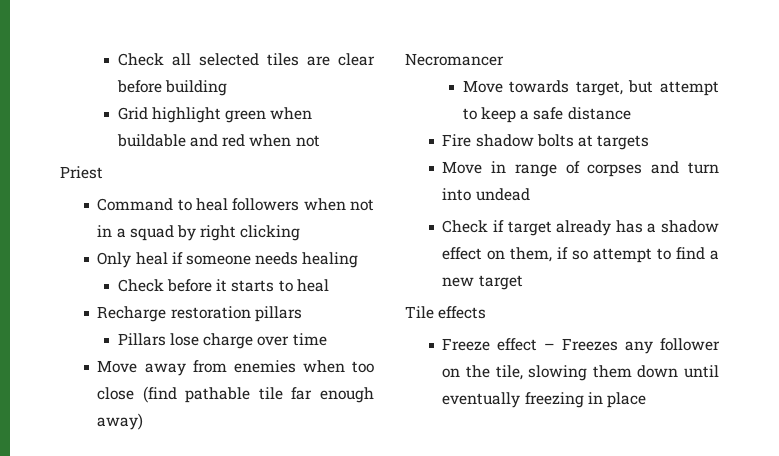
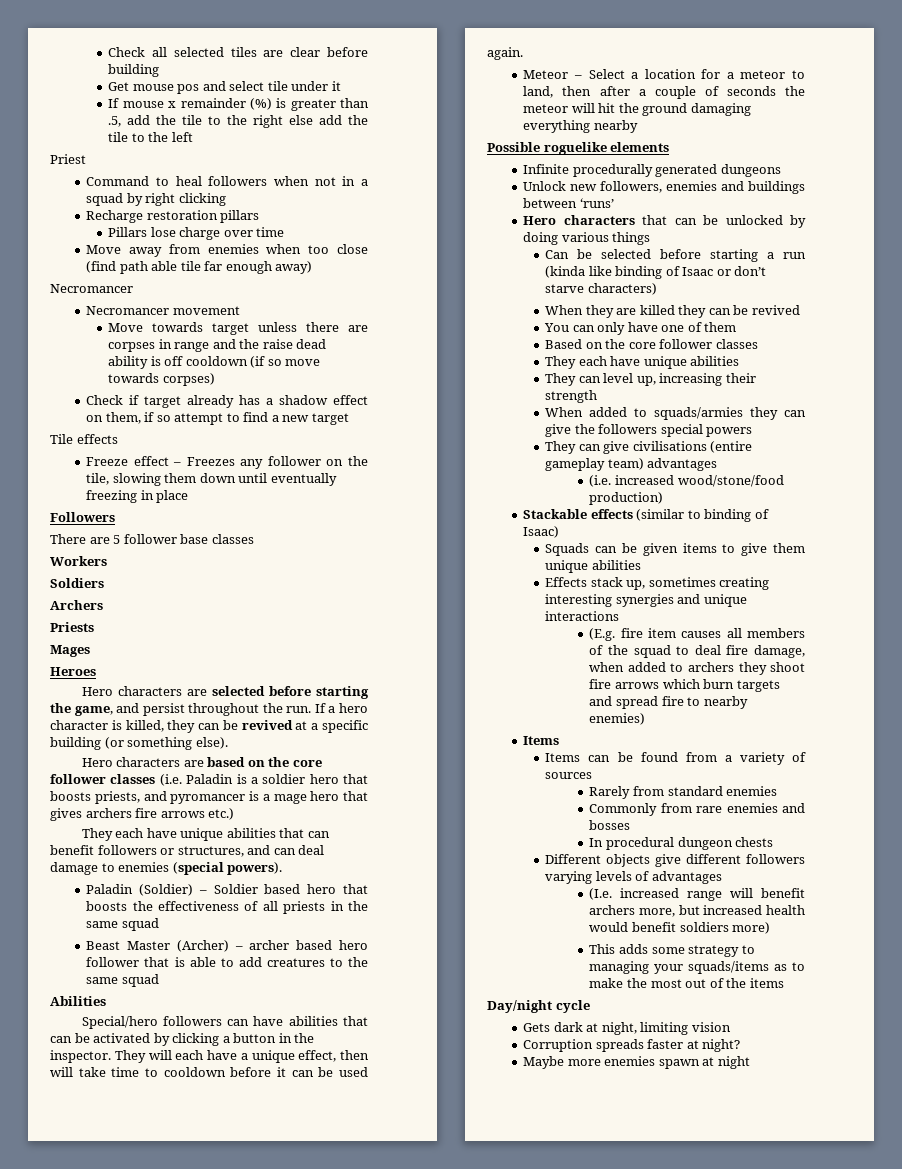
- Grid highlight green when buildable and red when not
+ Get mouse pos and select tile under it
+ If mouse x remainder (%) is greater than .5, add the tile to the right else add the tile to the left
- Only heal if someone needs healing
- Check before it starts to heal
- Move away from enemies when too close (find pathable tile far enough away)
+ Move away from enemies when too close (find path able tile far enough away)
+ Necromancer movement
- Move towards target, but attempt to keep a safe distance
- Fire shadow bolts at targets
- Move in range of corpses and turn into undead
+ Move towards target unless there are corpses in range and the raise dead ability is off cooldown (if so move towards corpses)
+ Followers
+ There are 5 follower base classes
+ Workers
+ Soldiers
+ Archers
+ Priests
+ Mages
+ Heroes
+ Hero characters are selected before starting the game, and persist throughout the run. If a hero character is killed, they can be revived at a specific building (or something else).
+ Hero characters are based on the core follower classes (i.e. Paladin is a soldier hero that boosts priests, and pyromancer is a mage hero that gives archers fire arrows etc.)
+ They each have unique abilities that can benefit followers or structures, and can deal damage to enemies (special powers).
+ Paladin (Soldier) – Soldier based hero that boosts the effectiveness of all priests in the same squad
+ Beast Master (Archer) – archer based hero follower that is able to add creatures to the same squad
+ Abilities
+ Special/hero followers can have abilities that can be activated by clicking a button in the inspector. They will each have a unique effect, then will take time to cooldown before it can be used again.
+ Meteor – Select a location for a meteor to land, then after a couple of seconds the meteor will hit the ground damaging everything nearby
+ Possible roguelike elements
+ Infinite procedurally generated dungeons
+ Unlock new followers, enemies and buildings between ‘runs’
+ Hero characters that can be unlocked by doing various things
+ Can be selected before starting a run (kinda like binding of Isaac or don’t starve characters)
+ When they are killed they can be revived
+ You can only have one of them
+ Based on the core follower classes
+ They each have unique abilities
+ They can level up, increasing their strength
+ When added to squads/armies they can give the followers special powers
+ They can give civilisations (entire gameplay team) advantages
+ (i.e. increased wood/stone/food production)
+ Stackable effects (similar to binding of Isaac)
+ Squads can be given items to give them unique abilities
+ Effects stack up, sometimes creating interesting synergies and unique interactions
+ (E.g. fire item causes all members of the squad to deal fire damage, when added to archers they shoot fire arrows which burn targets and spread fire to nearby enemies)
+ Items
+ Items can be found from a variety of sources
+ Rarely from standard enemies
+ Commonly from rare enemies and bosses
+ In procedural dungeon chests
+ Different objects give different followers varying levels of advantages
+ (I.e. increased range will benefit archers more, but increased health would benefit soldiers more)
+ This adds some strategy to managing your squads/items as to make the most out of the items
+ Day/night cycle
+ Gets dark at night, limiting vision
+ Corruption spreads faster at night?
+ Maybe more enemies spawn at night

